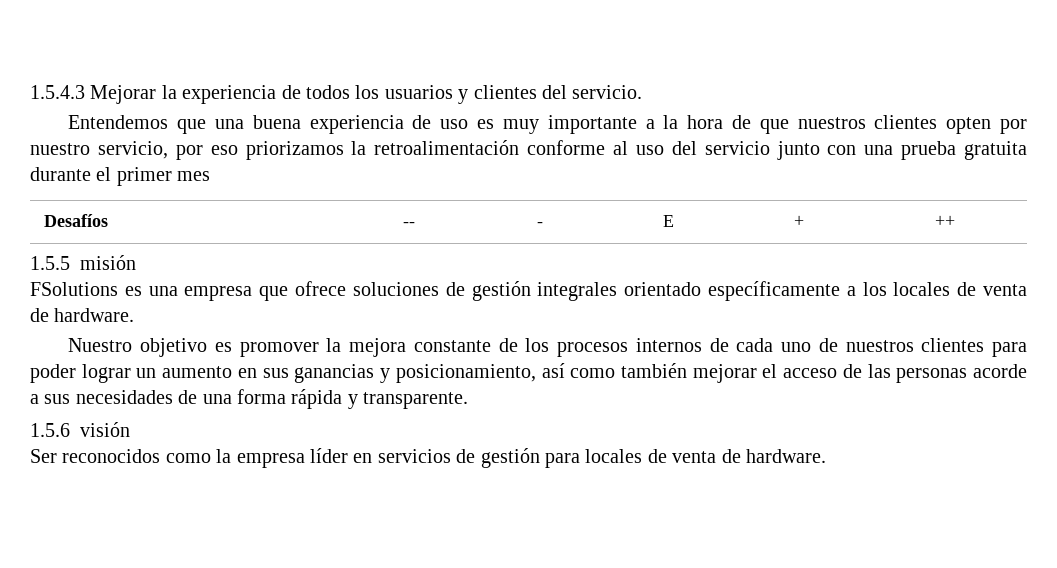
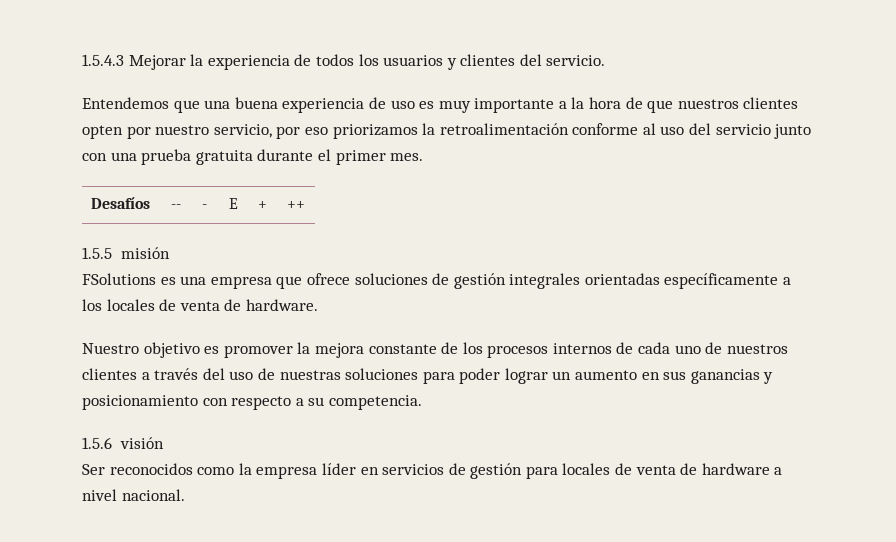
- Entendemos que una buena experiencia de uso es muy importante a la hora de que nuestros clientes opten por nuestro servicio, por eso priorizamos la retroalimentación conforme al uso del servicio junto con una prueba gratuita durante el primer mes
+ Entendemos que una buena experiencia de uso es muy importante a la hora de que nuestros clientes opten por nuestro servicio, por eso priorizamos la retroalimentación conforme al uso del servicio junto con una prueba gratuita durante el primer mes.
- FSolutions es una empresa que ofrece soluciones de gestión integrales orientado específicamente a los locales de venta de hardware.
+ FSolutions es una empresa que ofrece soluciones de gestión integrales orientadas específicamente a los locales de venta de hardware.
- Nuestro objetivo es promover la mejora constante de los procesos internos de cada uno de nuestros clientes para poder lograr un aumento en sus ganancias y posicionamiento, así como también mejorar el acceso de las personas acorde a sus necesidades de una forma rápida y transparente.
+ Nuestro objetivo es promover la mejora constante de los procesos internos de cada uno de nuestros clientes a través del uso de nuestras soluciones para poder lograr un aumento en sus ganancias y posicionamiento con respecto a su competencia.
- Ser reconocidos como la empresa líder en servicios de gestión para locales de venta de hardware.
+ Ser reconocidos como la empresa líder en servicios de gestión para locales de venta de hardware a nivel nacional.

